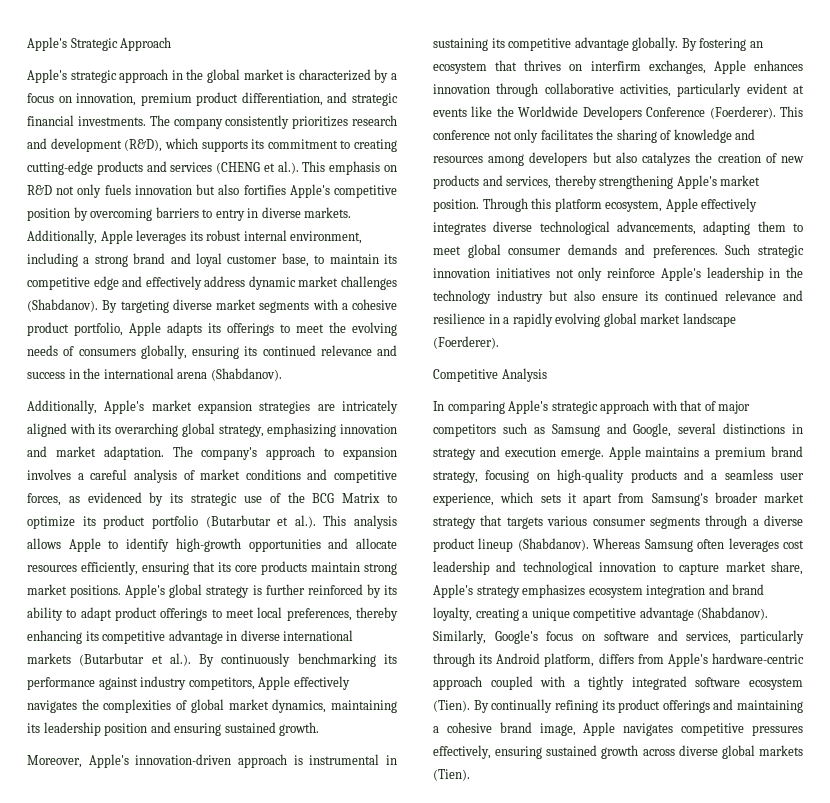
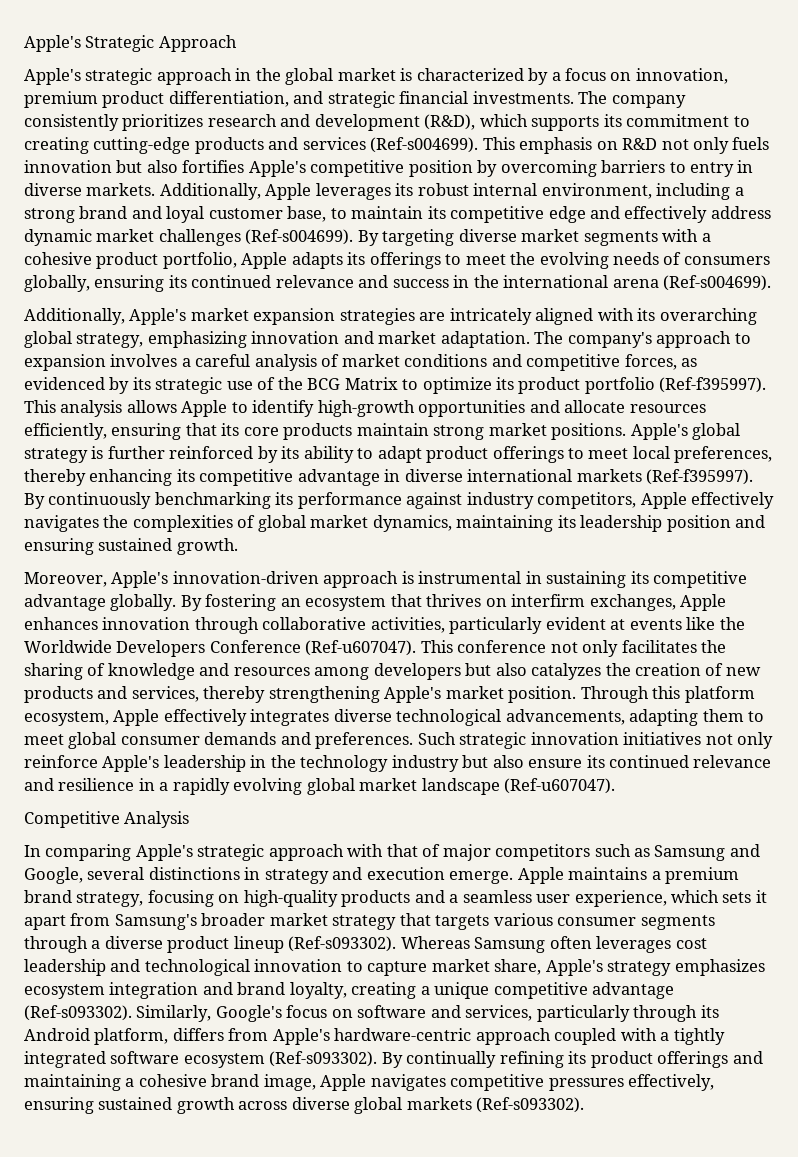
- The company consistently prioritizes research and development (R&D), which supports its commitment to creating cutting-edge products and services (CHENG et al.). This emphasis on R&D not only fuels innovation but also fortifies Apple's competitive position by overcoming barriers to entry in diverse markets.
+ The company consistently prioritizes research and development (R&D), which supports its commitment to creating cutting-edge products and services (Ref-s004699). This emphasis on R&D not only fuels innovation but also fortifies Apple's competitive position by overcoming barriers to entry in diverse markets.
- Additionally, Apple leverages its robust internal environment, including a strong brand and loyal customer base, to maintain its competitive edge and effectively address dynamic market challenges (Shabdanov).
+ Additionally, Apple leverages its robust internal environment, including a strong brand and loyal customer base, to maintain its competitive edge and effectively address dynamic market challenges (Ref-s004699).
- By targeting diverse market segments with a cohesive product portfolio, Apple adapts its offerings to meet the evolving needs of consumers globally, ensuring its continued relevance and success in the international arena (Shabdanov).
+ By targeting diverse market segments with a cohesive product portfolio, Apple adapts its offerings to meet the evolving needs of consumers globally, ensuring its continued relevance and success in the international arena (Ref-s004699).
- The company's approach to expansion involves a careful analysis of market conditions and competitive forces, as evidenced by its strategic use of the BCG Matrix to optimize its product portfolio (Butarbutar et al.). This analysis allows Apple to identify high-growth opportunities and allocate resources efficiently, ensuring that its core products maintain strong market positions.
+ The company's approach to expansion involves a careful analysis of market conditions and competitive forces, as evidenced by its strategic use of the BCG Matrix to optimize its product portfolio (Ref-f395997). This analysis allows Apple to identify high-growth opportunities and allocate resources efficiently, ensuring that its core products maintain strong market positions.
- Apple's global strategy is further reinforced by its ability to adapt product offerings to meet local preferences, thereby enhancing its competitive advantage in diverse international markets (Butarbutar et al.). By continuously benchmarking its performance against industry competitors, Apple effectively navigates the complexities of global market dynamics, maintaining its leadership position and ensuring sustained growth.
+ Apple's global strategy is further reinforced by its ability to adapt product offerings to meet local preferences, thereby enhancing its competitive advantage in diverse international markets (Ref-f395997). By continuously benchmarking its performance against industry competitors, Apple effectively navigates the complexities of global market dynamics, maintaining its leadership position and ensuring sustained growth.
- By fostering an ecosystem that thrives on interfirm exchanges, Apple enhances innovation through collaborative activities, particularly evident at events like the Worldwide Developers Conference (Foerderer).
+ By fostering an ecosystem that thrives on interfirm exchanges, Apple enhances innovation through collaborative activities, particularly evident at events like the Worldwide Developers Conference (Ref-u607047).
- Such strategic innovation initiatives not only reinforce Apple's leadership in the technology industry but also ensure its continued relevance and resilience in a rapidly evolving global market landscape (Foerderer).
+ Such strategic innovation initiatives not only reinforce Apple's leadership in the technology industry but also ensure its continued relevance and resilience in a rapidly evolving global market landscape (Ref-u607047).
- Apple maintains a premium brand strategy, focusing on high-quality products and a seamless user experience, which sets it apart from Samsung's broader market strategy that targets various consumer segments through a diverse product lineup (Shabdanov).
+ Apple maintains a premium brand strategy, focusing on high-quality products and a seamless user experience, which sets it apart from Samsung's broader market strategy that targets various consumer segments through a diverse product lineup (Ref-s093302).
- Whereas Samsung often leverages cost leadership and technological innovation to capture market share, Apple's strategy emphasizes ecosystem integration and brand loyalty, creating a unique competitive advantage (Shabdanov).
+ Whereas Samsung often leverages cost leadership and technological innovation to capture market share, Apple's strategy emphasizes ecosystem integration and brand loyalty, creating a unique competitive advantage (Ref-s093302).
- Similarly, Google's focus on software and services, particularly through its Android platform, differs from Apple's hardware-centric approach coupled with a tightly integrated software ecosystem (Tien).
+ Similarly, Google's focus on software and services, particularly through its Android platform, differs from Apple's hardware-centric approach coupled with a tightly integrated software ecosystem (Ref-s093302).
- By continually refining its product offerings and maintaining a cohesive brand image, Apple navigates competitive pressures effectively, ensuring sustained growth across diverse global markets (Tien).
+ By continually refining its product offerings and maintaining a cohesive brand image, Apple navigates competitive pressures effectively, ensuring sustained growth across diverse global markets (Ref-s093302).

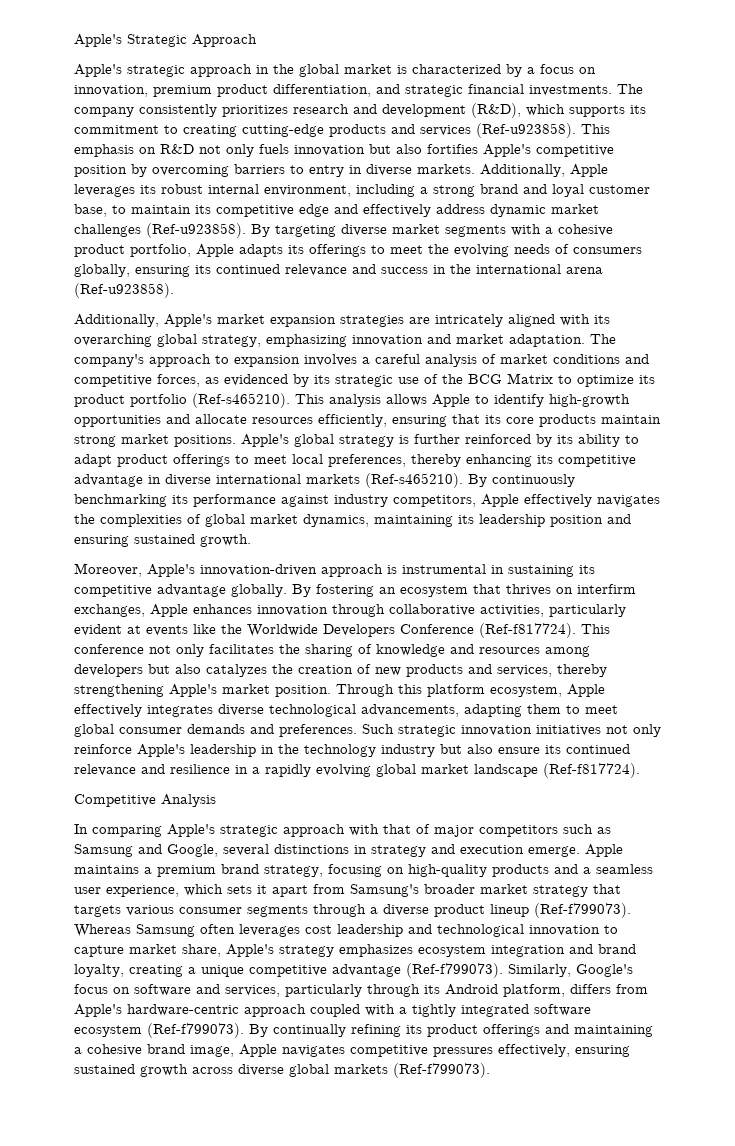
- The company consistently prioritizes research and development (R&D), which supports its commitment to creating cutting-edge products and services (Ref-s004699).
+ The company consistently prioritizes research and development (R&D), which supports its commitment to creating cutting-edge products and services (Ref-u923858).
- Additionally, Apple leverages its robust internal environment, including a strong brand and loyal customer base, to maintain its competitive edge and effectively address dynamic market challenges (Ref-s004699).
+ Additionally, Apple leverages its robust internal environment, including a strong brand and loyal customer base, to maintain its competitive edge and effectively address dynamic market challenges (Ref-u923858).
- By targeting diverse market segments with a cohesive product portfolio, Apple adapts its offerings to meet the evolving needs of consumers globally, ensuring its continued relevance and success in the international arena (Ref-s004699).
+ By targeting diverse market segments with a cohesive product portfolio, Apple adapts its offerings to meet the evolving needs of consumers globally, ensuring its continued relevance and success in the international arena (Ref-u923858).
- The company's approach to expansion involves a careful analysis of market conditions and competitive forces, as evidenced by its strategic use of the BCG Matrix to optimize its product portfolio (Ref-f395997).
+ The company's approach to expansion involves a careful analysis of market conditions and competitive forces, as evidenced by its strategic use of the BCG Matrix to optimize its product portfolio (Ref-s465210).
- Apple's global strategy is further reinforced by its ability to adapt product offerings to meet local preferences, thereby enhancing its competitive advantage in diverse international markets (Ref-f395997).
+ Apple's global strategy is further reinforced by its ability to adapt product offerings to meet local preferences, thereby enhancing its competitive advantage in diverse international markets (Ref-s465210).
- By fostering an ecosystem that thrives on interfirm exchanges, Apple enhances innovation through collaborative activities, particularly evident at events like the Worldwide Developers Conference (Ref-u607047).
+ By fostering an ecosystem that thrives on interfirm exchanges, Apple enhances innovation through collaborative activities, particularly evident at events like the Worldwide Developers Conference (Ref-f817724).
- Such strategic innovation initiatives not only reinforce Apple's leadership in the technology industry but also ensure its continued relevance and resilience in a rapidly evolving global market landscape (Ref-u607047).
+ Such strategic innovation initiatives not only reinforce Apple's leadership in the technology industry but also ensure its continued relevance and resilience in a rapidly evolving global market landscape (Ref-f817724).
- Apple maintains a premium brand strategy, focusing on high-quality products and a seamless user experience, which sets it apart from Samsung's broader market strategy that targets various consumer segments through a diverse product lineup (Ref-s093302).
+ Apple maintains a premium brand strategy, focusing on high-quality products and a seamless user experience, which sets it apart from Samsung's broader market strategy that targets various consumer segments through a diverse product lineup (Ref-f799073).
- Whereas Samsung often leverages cost leadership and technological innovation to capture market share, Apple's strategy emphasizes ecosystem integration and brand loyalty, creating a unique competitive advantage (Ref-s093302).
+ Whereas Samsung often leverages cost leadership and technological innovation to capture market share, Apple's strategy emphasizes ecosystem integration and brand loyalty, creating a unique competitive advantage (Ref-f799073).
- Similarly, Google's focus on software and services, particularly through its Android platform, differs from Apple's hardware-centric approach coupled with a tightly integrated software ecosystem (Ref-s093302).
+ Similarly, Google's focus on software and services, particularly through its Android platform, differs from Apple's hardware-centric approach coupled with a tightly integrated software ecosystem (Ref-f799073).
- By continually refining its product offerings and maintaining a cohesive brand image, Apple navigates competitive pressures effectively, ensuring sustained growth across diverse global markets (Ref-s093302).
+ By continually refining its product offerings and maintaining a cohesive brand image, Apple navigates competitive pressures effectively, ensuring sustained growth across diverse global markets (Ref-f799073).

